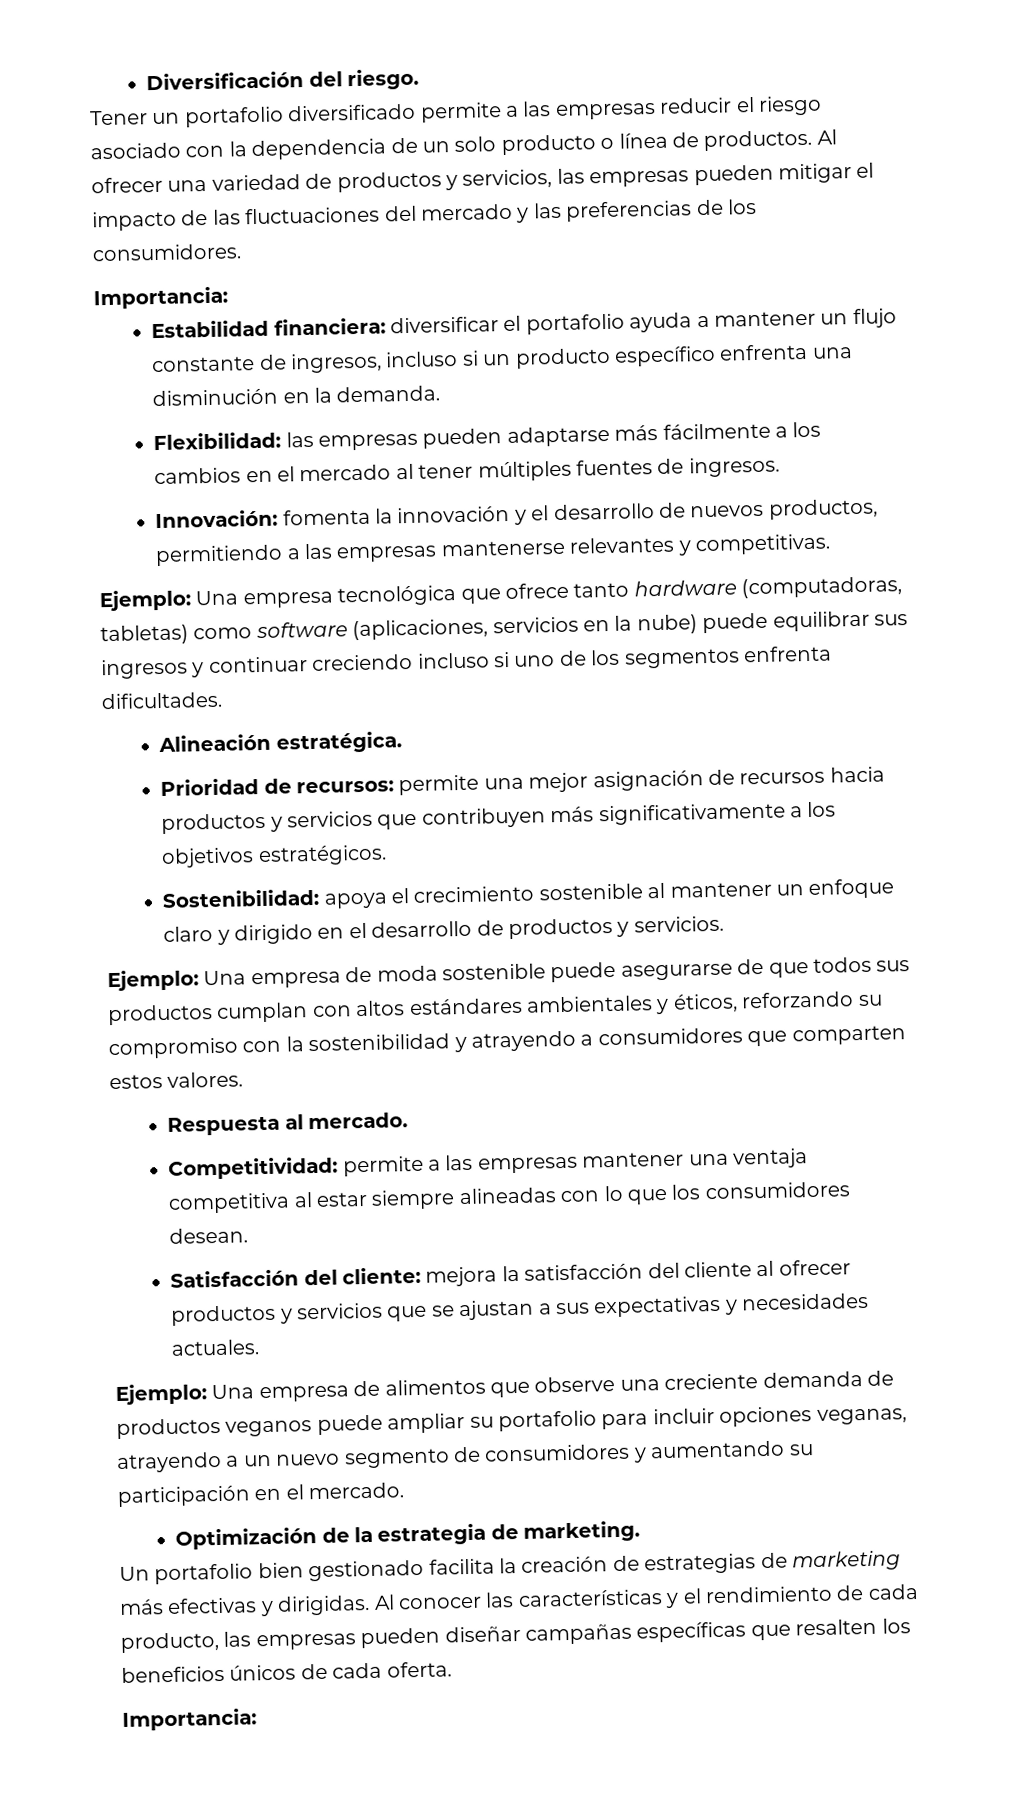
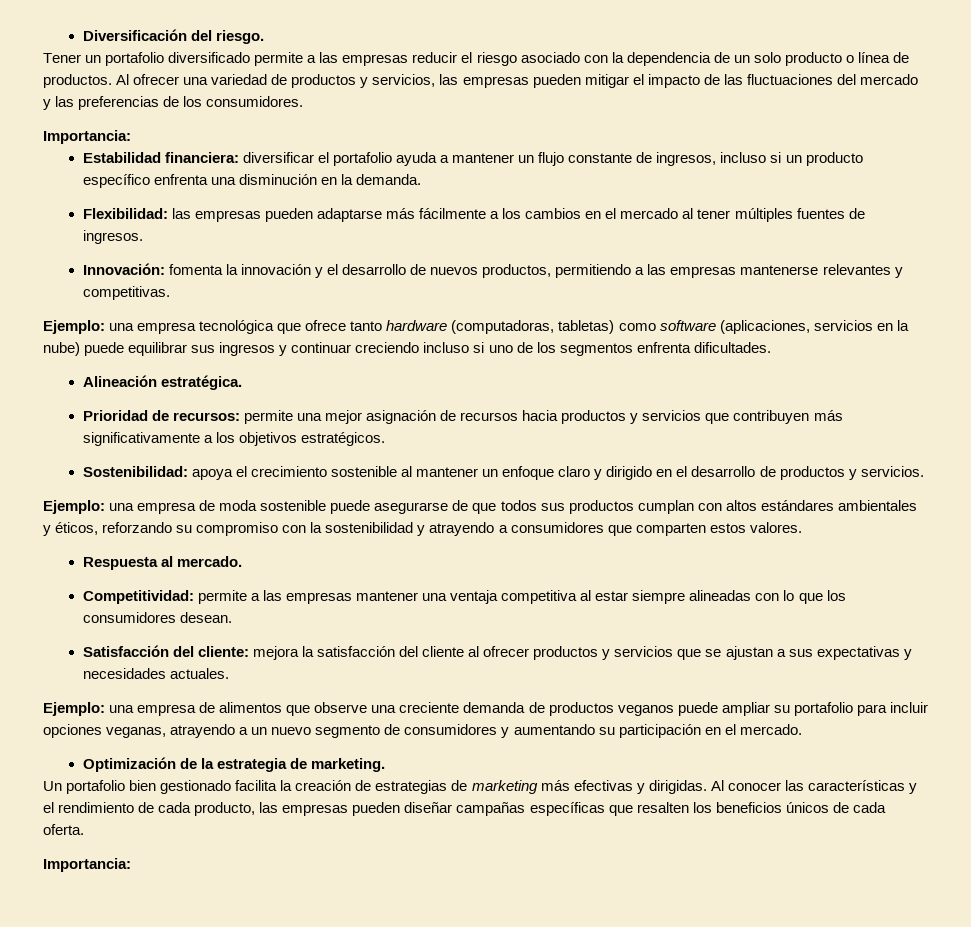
- Ejemplo: Una empresa tecnológica que ofrece tanto hardware (computadoras, tabletas) como software (aplicaciones, servicios en la nube) puede equilibrar sus ingresos y continuar creciendo incluso si uno de los segmentos enfrenta dificultades.
+ Ejemplo: una empresa tecnológica que ofrece tanto hardware (computadoras, tabletas) como software (aplicaciones, servicios en la nube) puede equilibrar sus ingresos y continuar creciendo incluso si uno de los segmentos enfrenta dificultades.
- Ejemplo: Una empresa de moda sostenible puede asegurarse de que todos sus productos cumplan con altos estándares ambientales y éticos, reforzando su compromiso con la sostenibilidad y atrayendo a consumidores que comparten estos valores.
+ Ejemplo: una empresa de moda sostenible puede asegurarse de que todos sus productos cumplan con altos estándares ambientales y éticos, reforzando su compromiso con la sostenibilidad y atrayendo a consumidores que comparten estos valores.
- Ejemplo: Una empresa de alimentos que observe una creciente demanda de productos veganos puede ampliar su portafolio para incluir opciones veganas, atrayendo a un nuevo segmento de consumidores y aumentando su participación en el mercado.
+ Ejemplo: una empresa de alimentos que observe una creciente demanda de productos veganos puede ampliar su portafolio para incluir opciones veganas, atrayendo a un nuevo segmento de consumidores y aumentando su participación en el mercado.

